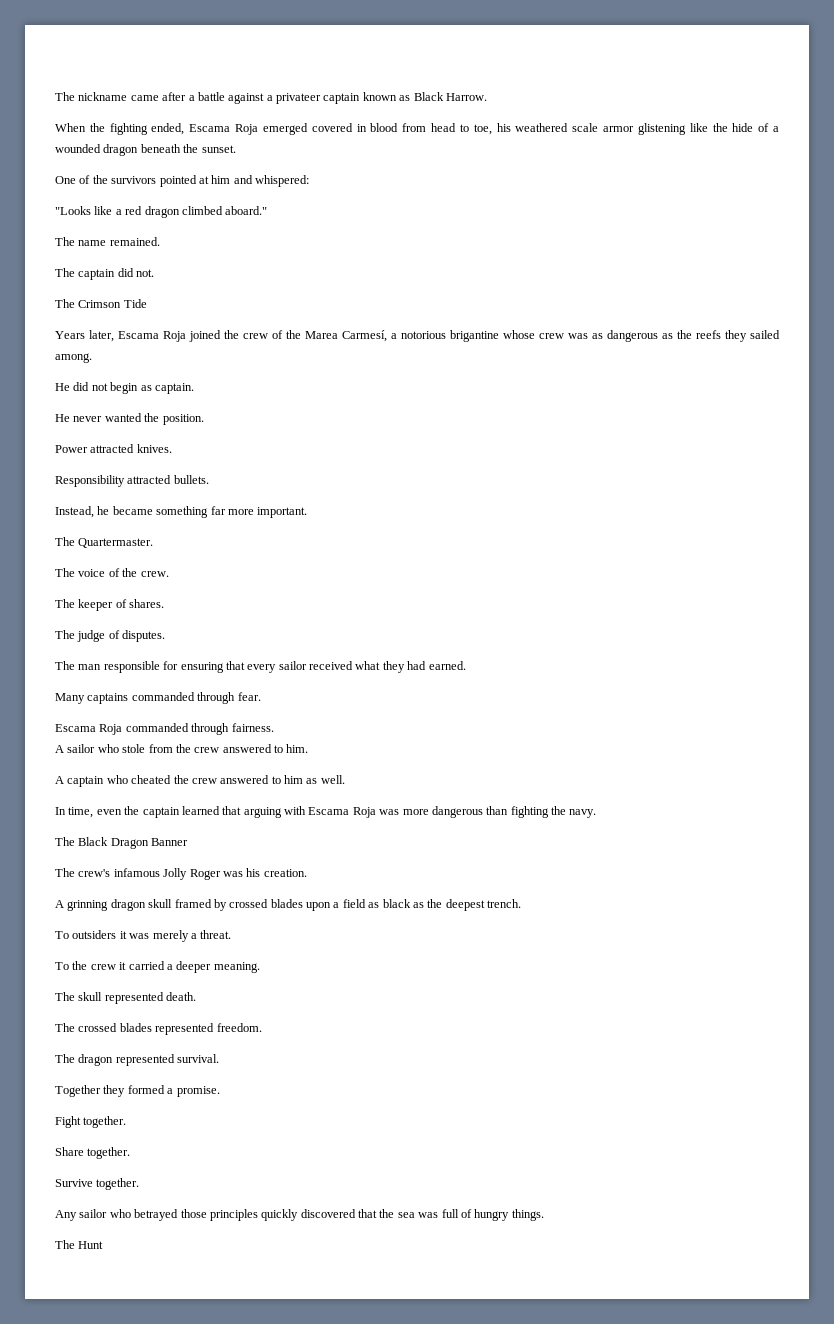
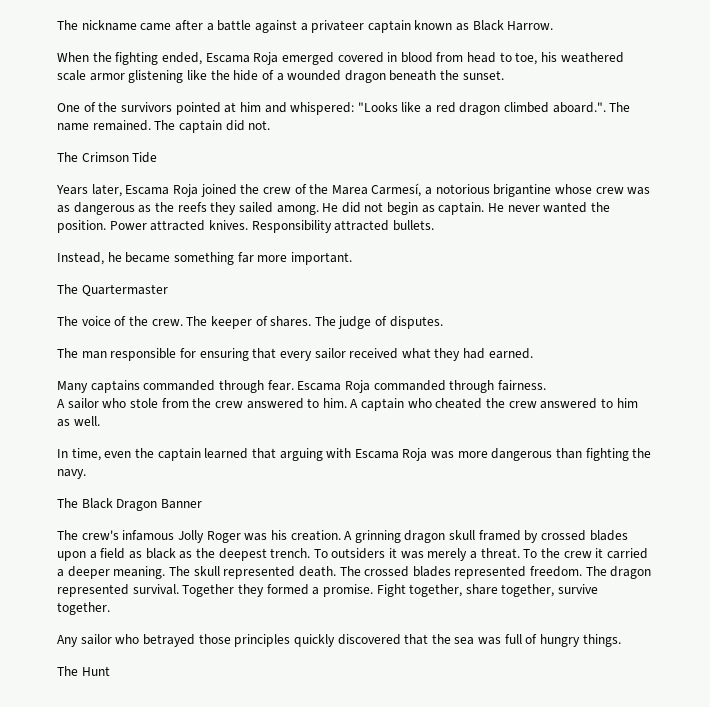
- One of the survivors pointed at him and whispered:
- "Looks like a red dragon climbed aboard."
- The name remained.
- The captain did not.
+ One of the survivors pointed at him and whispered: "Looks like a red dragon climbed aboard.". The name remained. The captain did not.
- Years later, Escama Roja joined the crew of the Marea Carmesí, a notorious brigantine whose crew was as dangerous as the reefs they sailed among.
- He did not begin as captain.
- He never wanted the position.
- Power attracted knives.
- Responsibility attracted bullets.
+ Years later, Escama Roja joined the crew of the Marea Carmesí, a notorious brigantine whose crew was as dangerous as the reefs they sailed among. He did not begin as captain. He never wanted the position. Power attracted knives. Responsibility attracted bullets.
- The Quartermaster.
+ The Quartermaster
- The voice of the crew.
- The keeper of shares.
- The judge of disputes.
+ The voice of the crew. The keeper of shares. The judge of disputes.
- Many captains commanded through fear.
- Escama Roja commanded through fairness.
+ Many captains commanded through fear. Escama Roja commanded through fairness.
- A sailor who stole from the crew answered to him.
- A captain who cheated the crew answered to him as well.
+ A sailor who stole from the crew answered to him. A captain who cheated the crew answered to him as well.
- The crew's infamous Jolly Roger was his creation.
- A grinning dragon skull framed by crossed blades upon a field as black as the deepest trench.
- To outsiders it was merely a threat.
- To the crew it carried a deeper meaning.
- The skull represented death.
- The crossed blades represented freedom.
- The dragon represented survival.
- Together they formed a promise.
- Fight together.
- Share together.
- Survive together.
+ The crew's infamous Jolly Roger was his creation. A grinning dragon skull framed by crossed blades upon a field as black as the deepest trench. To outsiders it was merely a threat. To the crew it carried a deeper meaning. The skull represented death. The crossed blades represented freedom. The dragon represented survival. Together they formed a promise. Fight together, share together, survive together.

